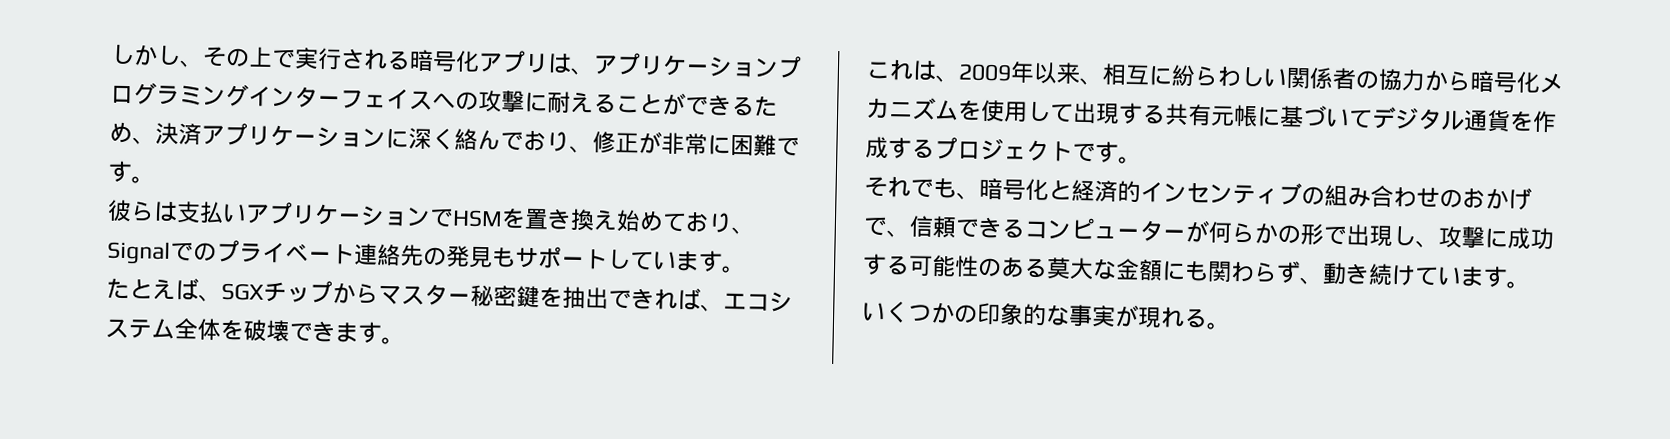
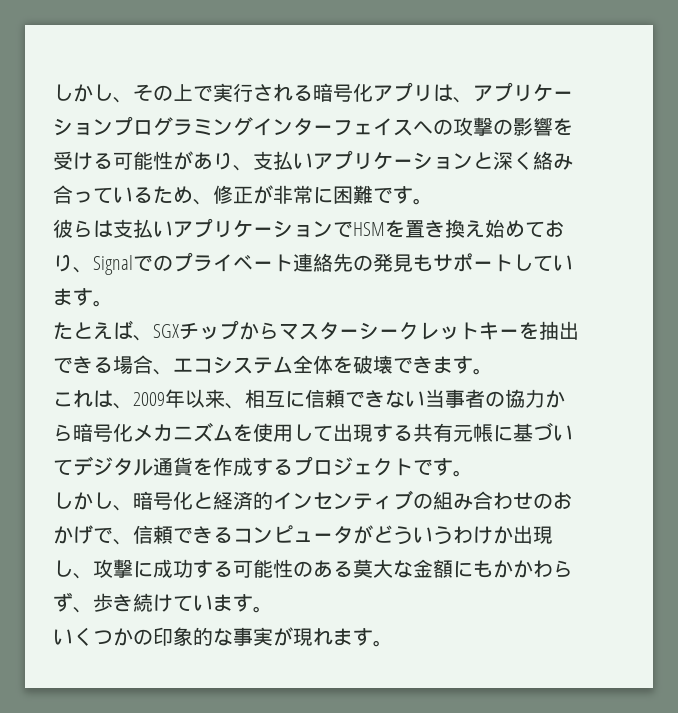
- しかし、その上で実行される暗号化アプリは、アプリケーションプログラミングインターフェイスへの攻撃に耐えることができるため、決済アプリケーションに深く絡んでおり、修正が非常に困難です。
+ しかし、その上で実行される暗号化アプリは、アプリケーションプログラミングインターフェイスへの攻撃の影響を受ける可能性があり、支払いアプリケーションと深く絡み合っているため、修正が非常に困難です。
- たとえば、SGXチップからマスター秘密鍵を抽出できれば、エコシステム全体を破壊できます。
+ たとえば、SGXチップからマスターシークレットキーを抽出できる場合、エコシステム全体を破壊できます。
- これは、2009年以来、相互に紛らわしい関係者の協力から暗号化メカニズムを使用して出現する共有元帳に基づいてデジタル通貨を作成するプロジェクトです。
+ これは、2009年以来、相互に信頼できない当事者の協力から暗号化メカニズムを使用して出現する共有元帳に基づいてデジタル通貨を作成するプロジェクトです。
- それでも、暗号化と経済的インセンティブの組み合わせのおかげで、信頼できるコンピューターが何らかの形で出現し、攻撃に成功する可能性のある莫大な金額にも関わらず、動き続けています。
+ しかし、暗号化と経済的インセンティブの組み合わせのおかげで、信頼できるコンピュータがどういうわけか出現し、攻撃に成功する可能性のある莫大な金額にもかかわらず、歩き続けています。
- いくつかの印象的な事実が現れる。
+ いくつかの印象的な事実が現れます。

